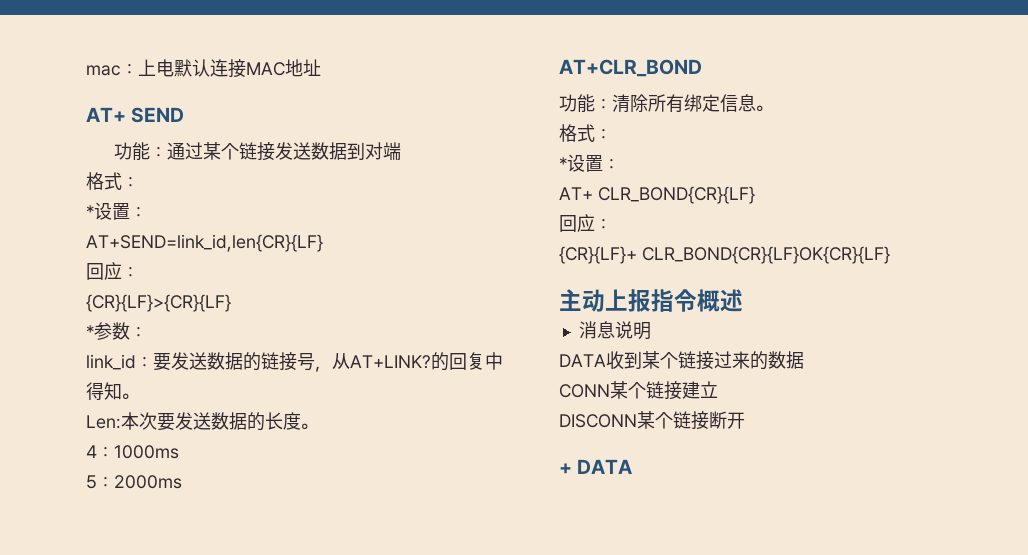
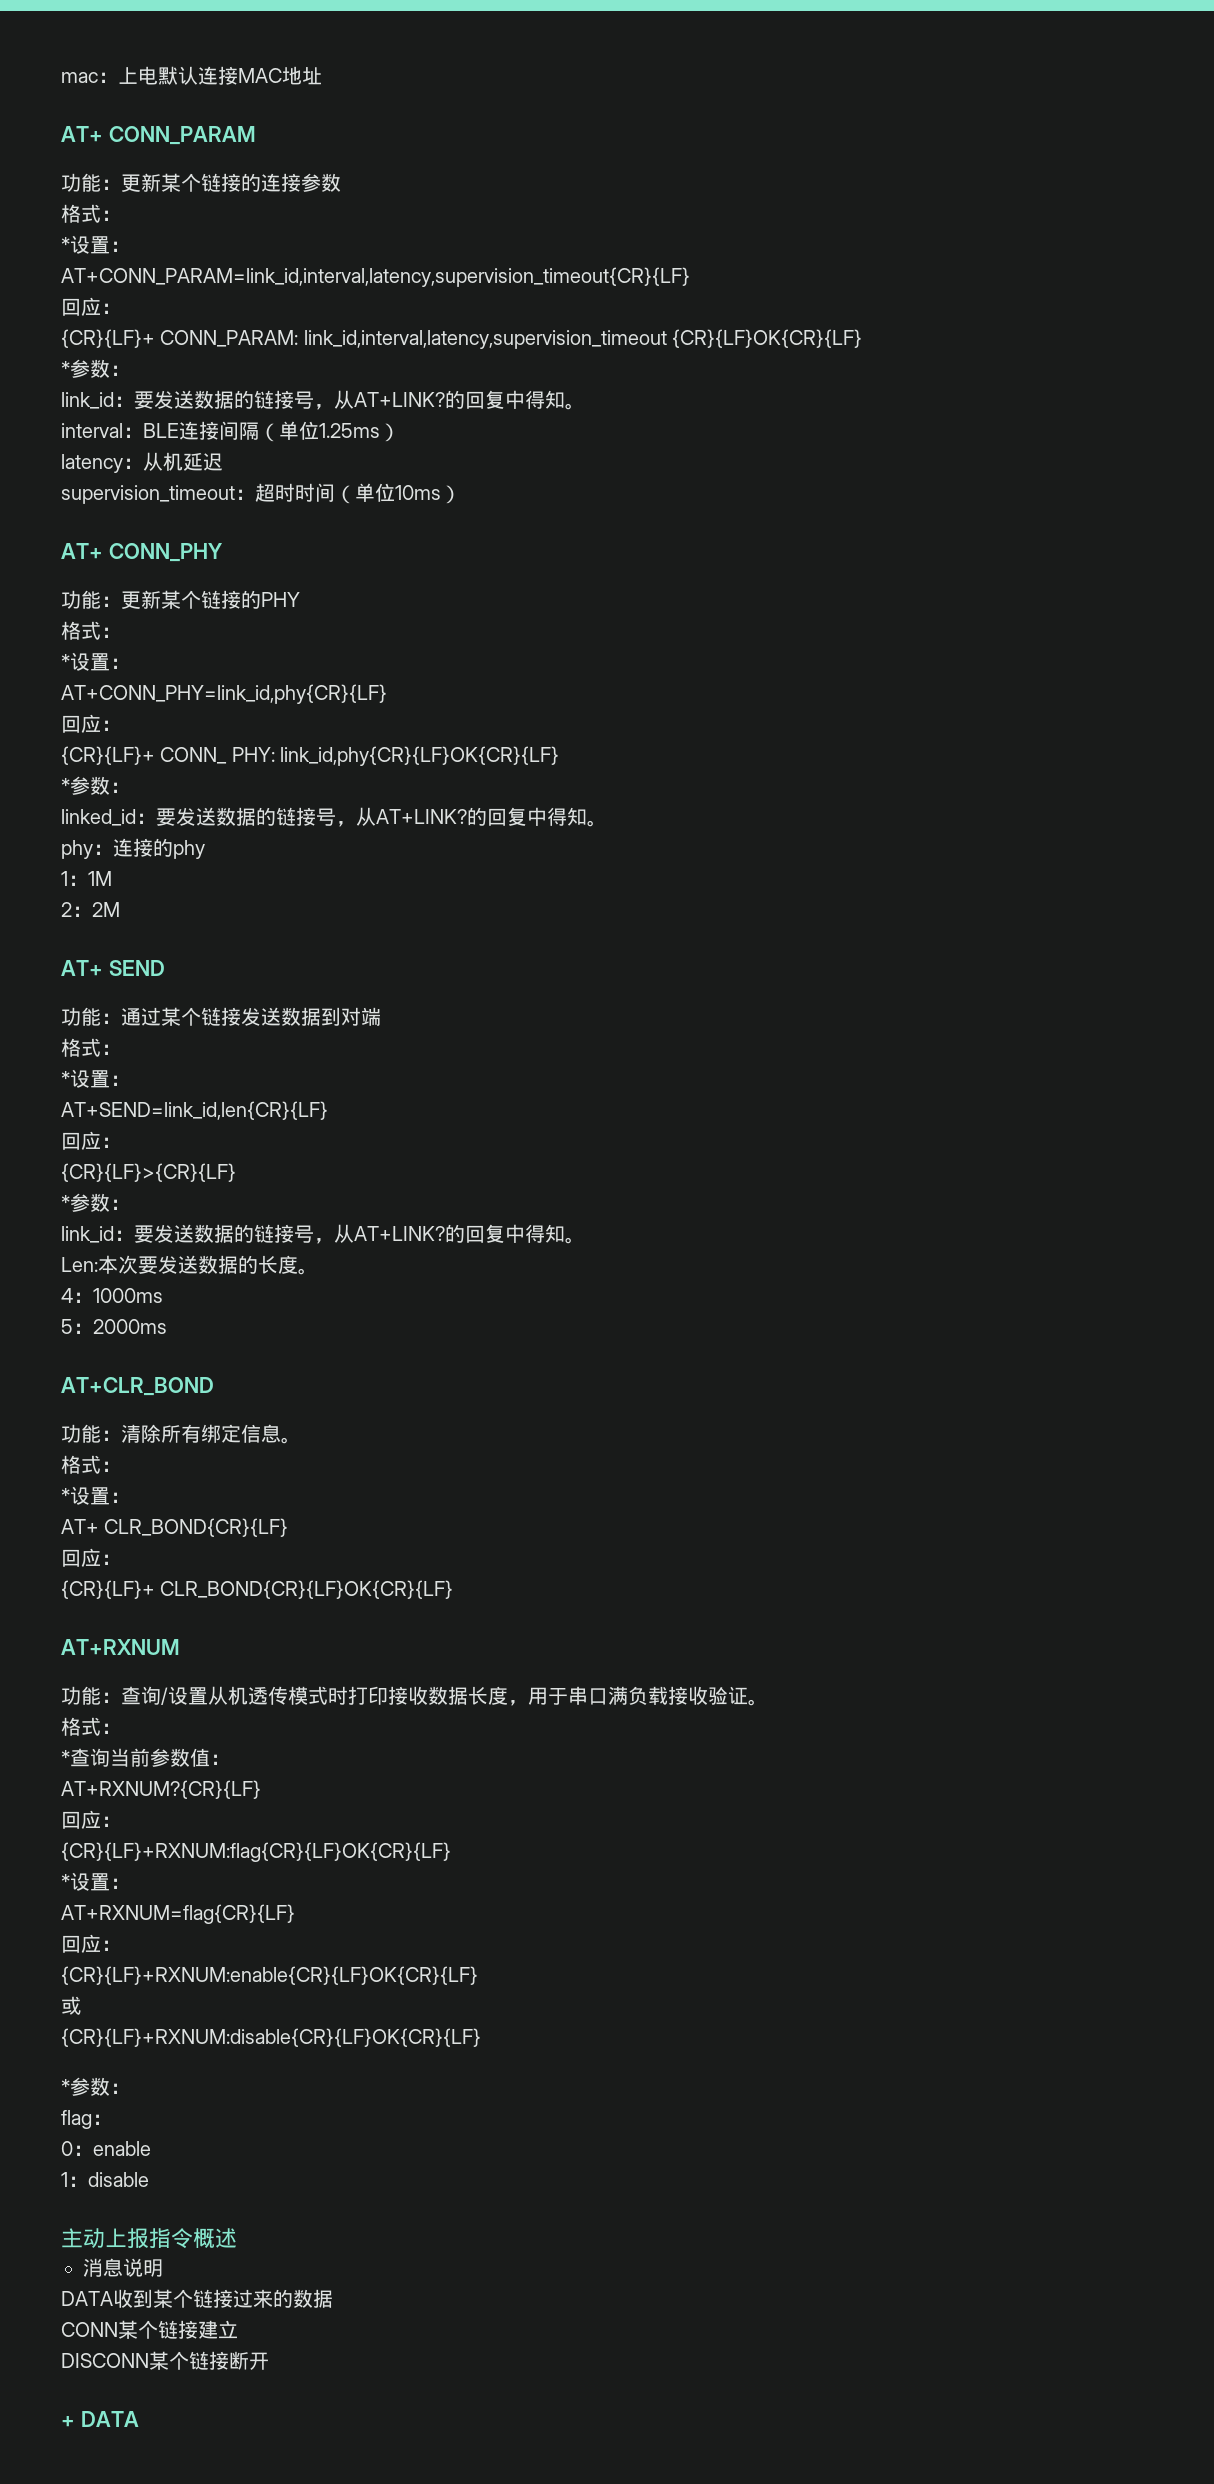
+ AT+ CONN_PARAM
+ 功能：更新某个链接的连接参数
+ 格式：
+ *设置：
+ AT+CONN_PARAM=link_id,interval,latency,supervision_timeout{CR}{LF}
+ 回应：
+ {CR}{LF}+ CONN_PARAM: link_id,interval,latency,supervision_timeout {CR}{LF}OK{CR}{LF}
+ *参数：
+ link_id：要发送数据的链接号，从AT+LINK?的回复中得知。
+ interval：BLE连接间隔（单位1.25ms）
+ latency：从机延迟
+ supervision_timeout：超时时间（单位10ms）
+ AT+ CONN_PHY
+ 功能：更新某个链接的PHY
+ 格式：
+ *设置：
+ AT+CONN_PHY=link_id,phy{CR}{LF}
+ 回应：
+ {CR}{LF}+ CONN_ PHY: link_id,phy{CR}{LF}OK{CR}{LF}
+ *参数：
+ linked_id：要发送数据的链接号，从AT+LINK?的回复中得知。
+ phy：连接的phy
+ 1：1M
+ 2：2M
+ AT+RXNUM
+ 功能：查询/设置从机透传模式时打印接收数据长度，用于串口满负载接收验证。
+ 格式：
+ *查询当前参数值：
+ AT+RXNUM?{CR}{LF}
+ 回应：
+ {CR}{LF}+RXNUM:flag{CR}{LF}OK{CR}{LF}
+ *设置：
+ AT+RXNUM=flag{CR}{LF}
+ 回应：
+ {CR}{LF}+RXNUM:enable{CR}{LF}OK{CR}{LF}
+ 或
+ {CR}{LF}+RXNUM:disable{CR}{LF}OK{CR}{LF}
+ *参数：
+ flag：
+ 0：enable
+ 1：disable

